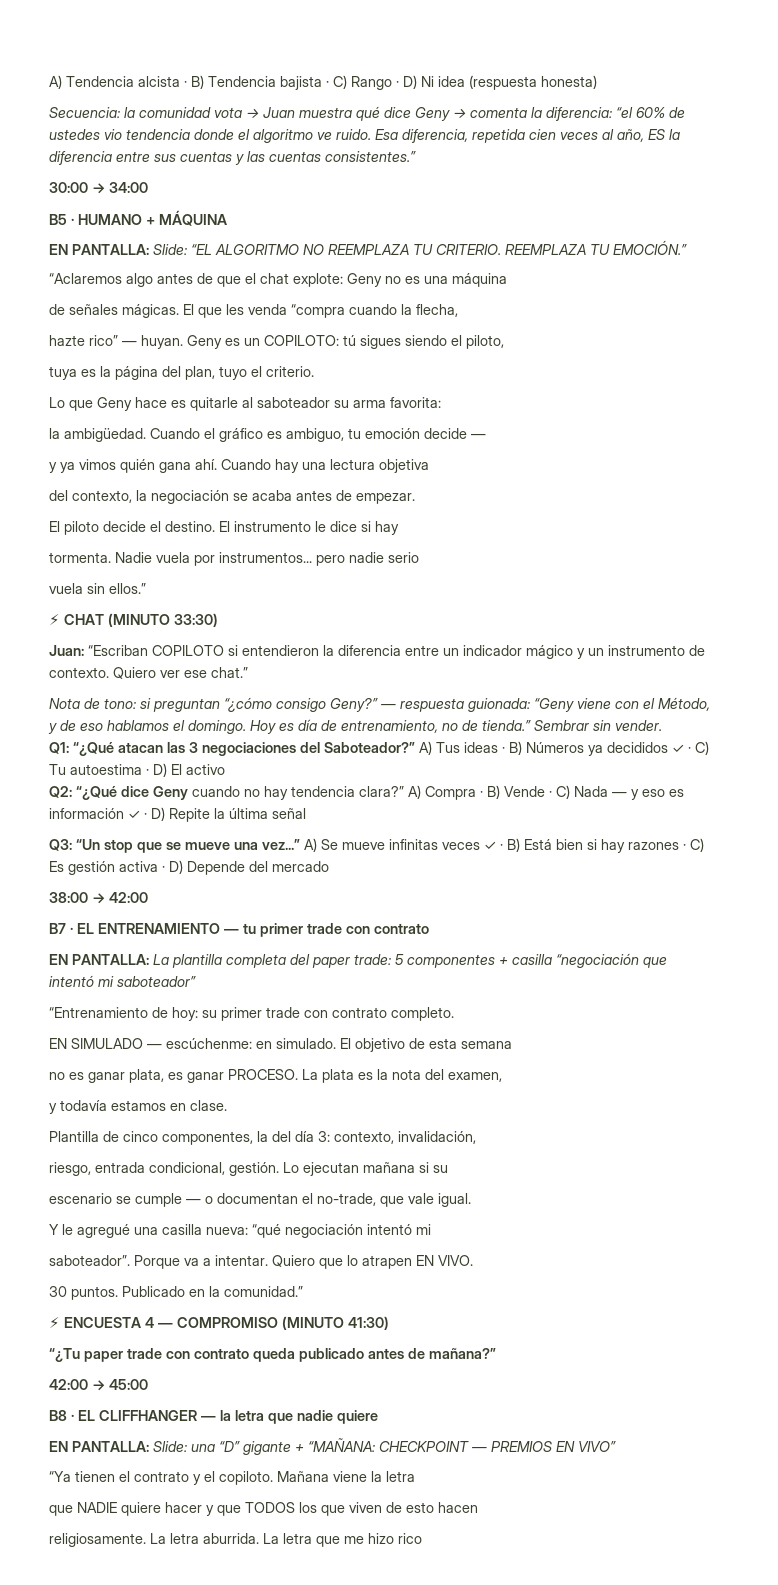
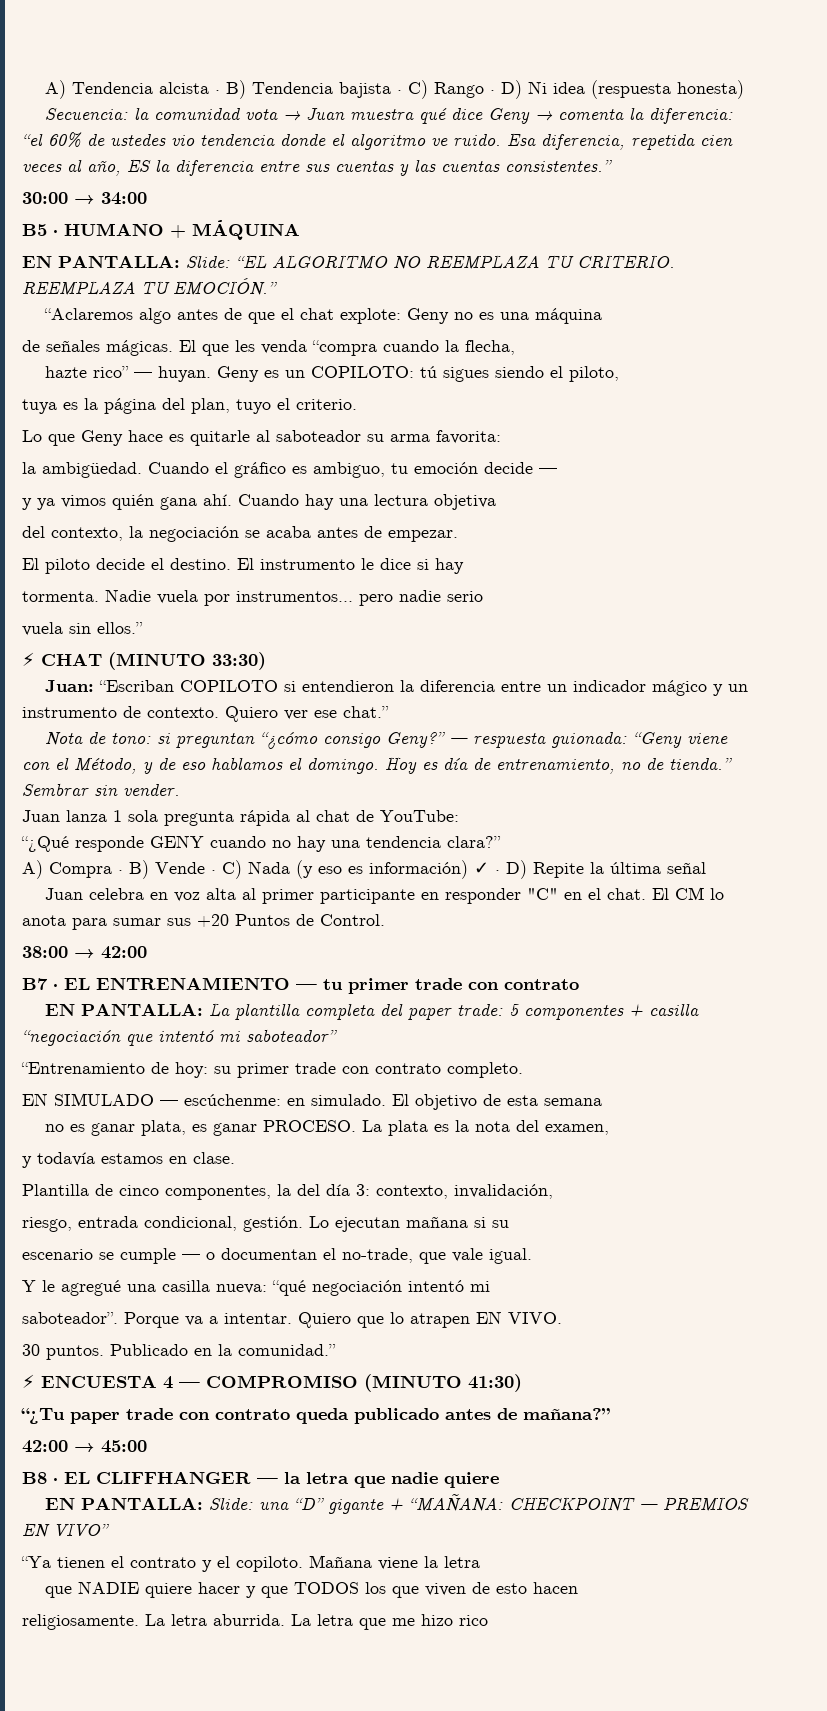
- Q1: “¿Qué atacan las 3 negociaciones del Saboteador?” A) Tus ideas · B) Números ya decididos ✓ · C) Tu autoestima · D) El activo
- Q2: “¿Qué dice Geny cuando no hay tendencia clara?” A) Compra · B) Vende · C) Nada — y eso es información ✓ · D) Repite la última señal
+ Juan lanza 1 sola pregunta rápida al chat de YouTube:
+ “¿Qué responde GENY cuando no hay una tendencia clara?”
+ A) Compra · B) Vende · C) Nada (y eso es información) ✓ · D) Repite la última señal
- Q3: “Un stop que se mueve una vez...” A) Se mueve infinitas veces ✓ · B) Está bien si hay razones · C) Es gestión activa · D) Depende del mercado
+ Juan celebra en voz alta al primer participante en responder "C" en el chat. El CM lo anota para sumar sus +20 Puntos de Control.

